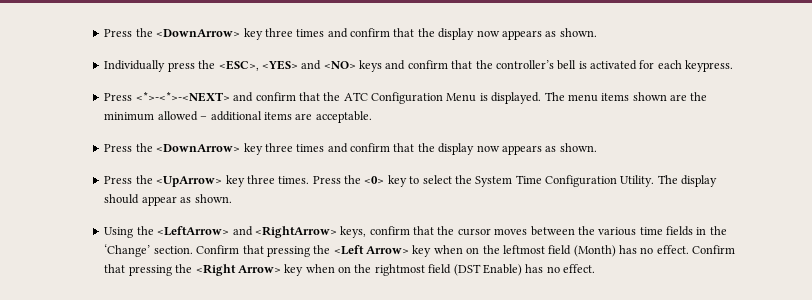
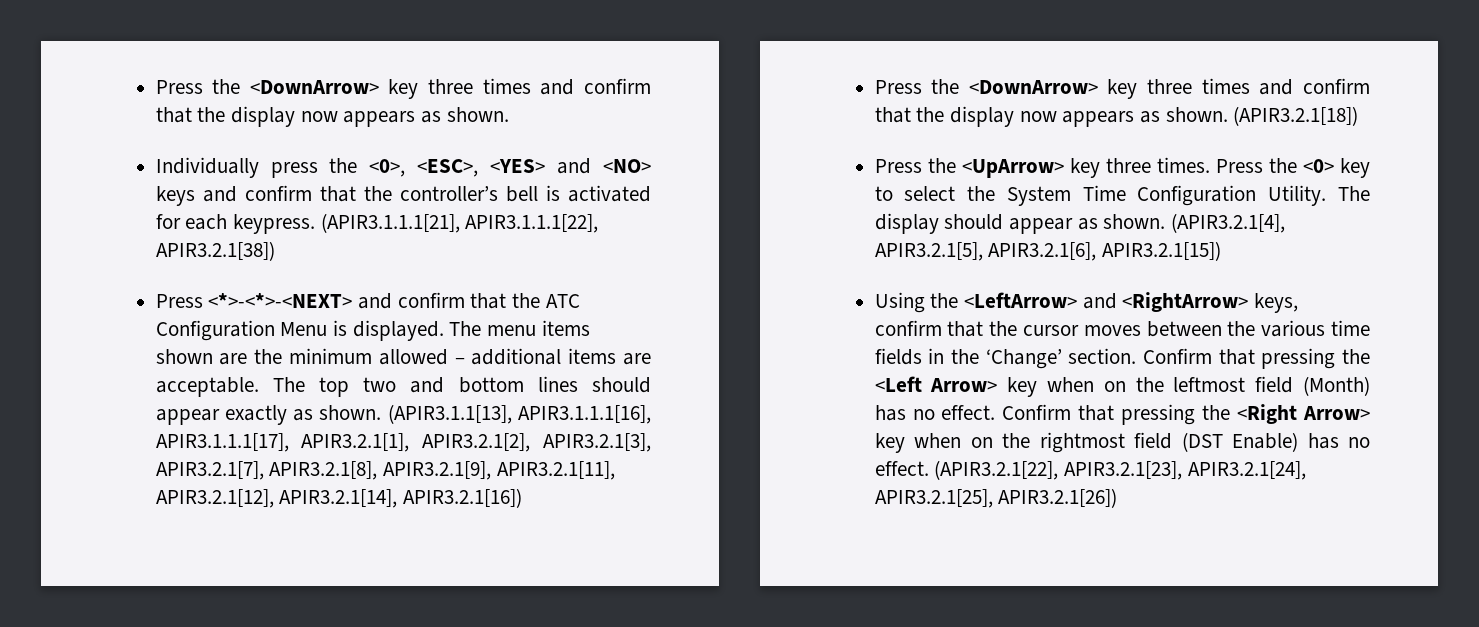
- Individually press the <ESC>, <YES> and <NO> keys and confirm that the controller’s bell is activated for each keypress.
+ Individually press the <0>, <ESC>, <YES> and <NO> keys and confirm that the controller’s bell is activated for each keypress. (APIR3.1.1.1[21], APIR3.1.1.1[22], APIR3.2.1[38])
+ The top two and bottom lines should appear exactly as shown. (APIR3.1.1[13], APIR3.1.1.1[16], APIR3.1.1.1[17], APIR3.2.1[1], APIR3.2.1[2], APIR3.2.1[3], APIR3.2.1[7], APIR3.2.1[8], APIR3.2.1[9], APIR3.2.1[11], APIR3.2.1[12], APIR3.2.1[14], APIR3.2.1[16])
+ (APIR3.2.1[18])
+ (APIR3.2.1[4], APIR3.2.1[5], APIR3.2.1[6], APIR3.2.1[15])
+ (APIR3.2.1[22], APIR3.2.1[23], APIR3.2.1[24], APIR3.2.1[25], APIR3.2.1[26])

